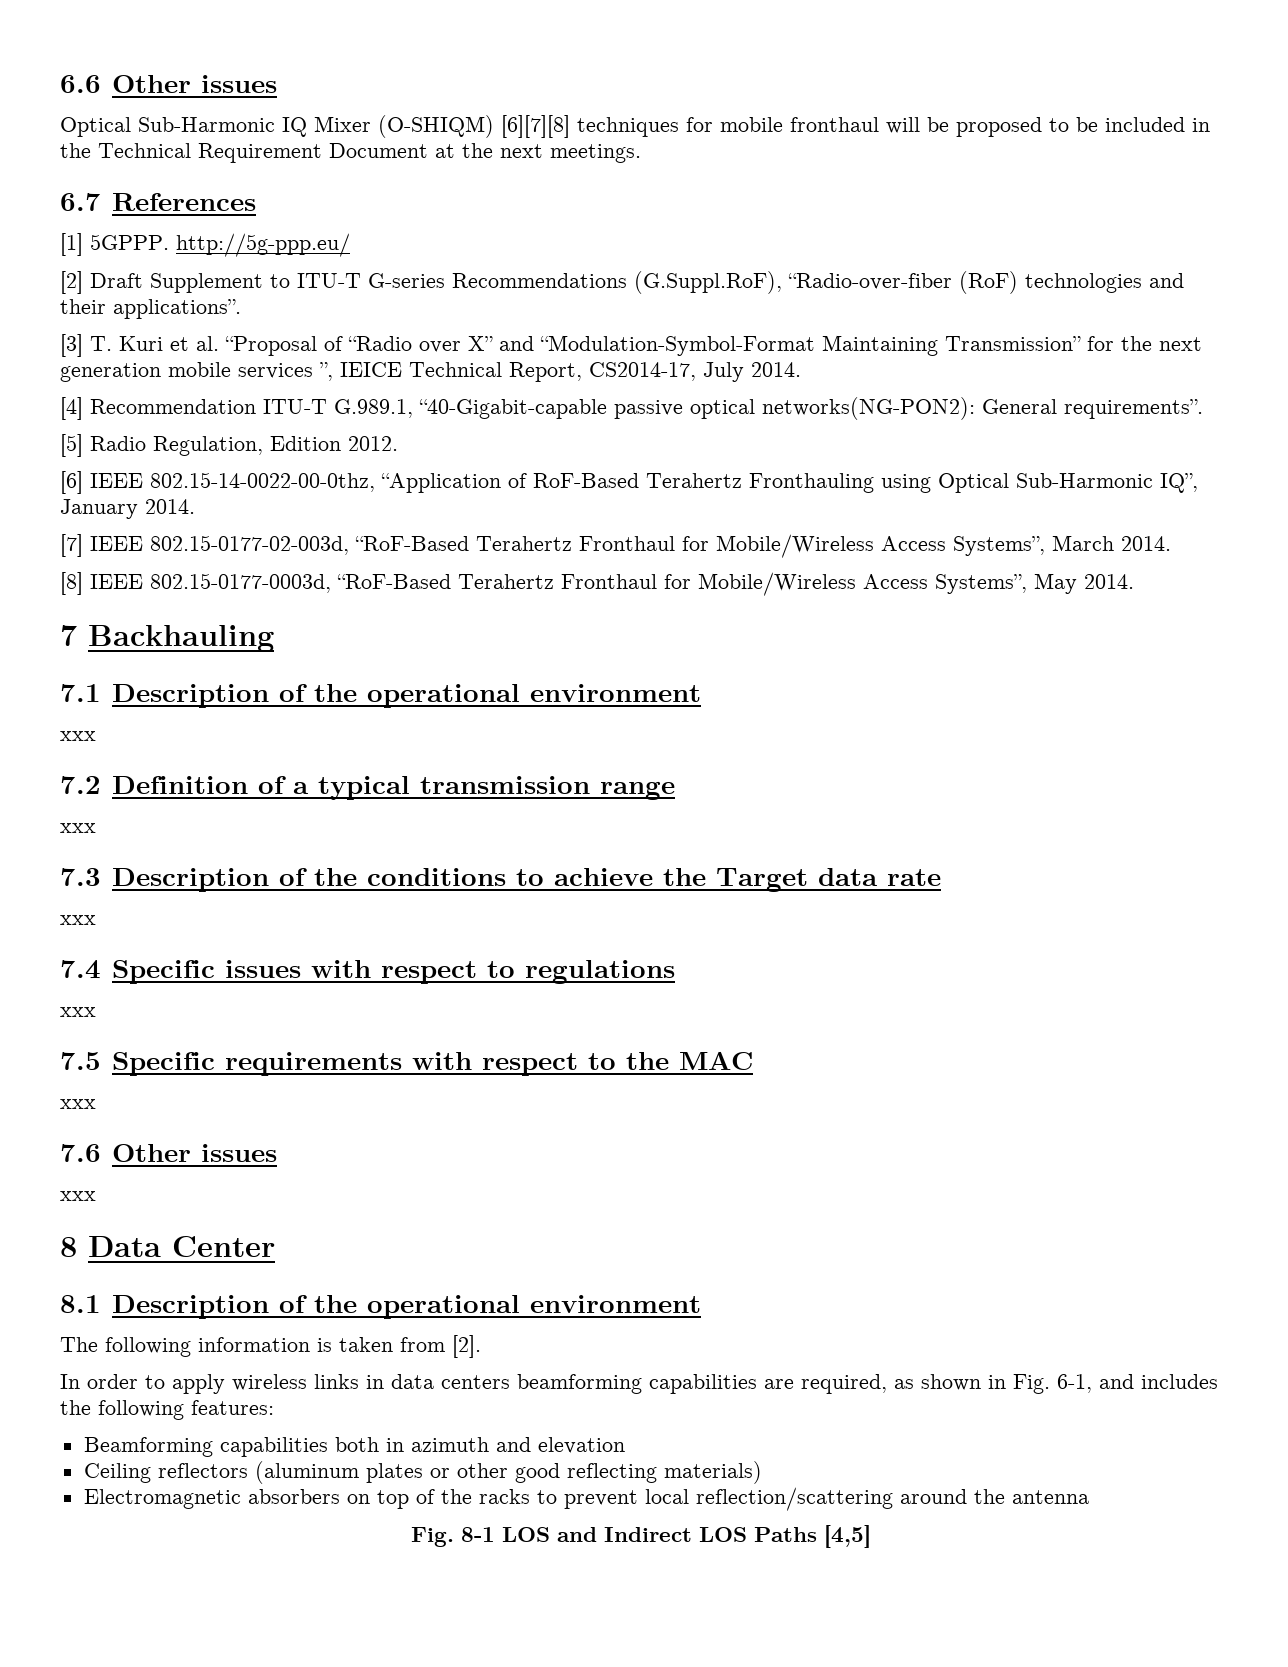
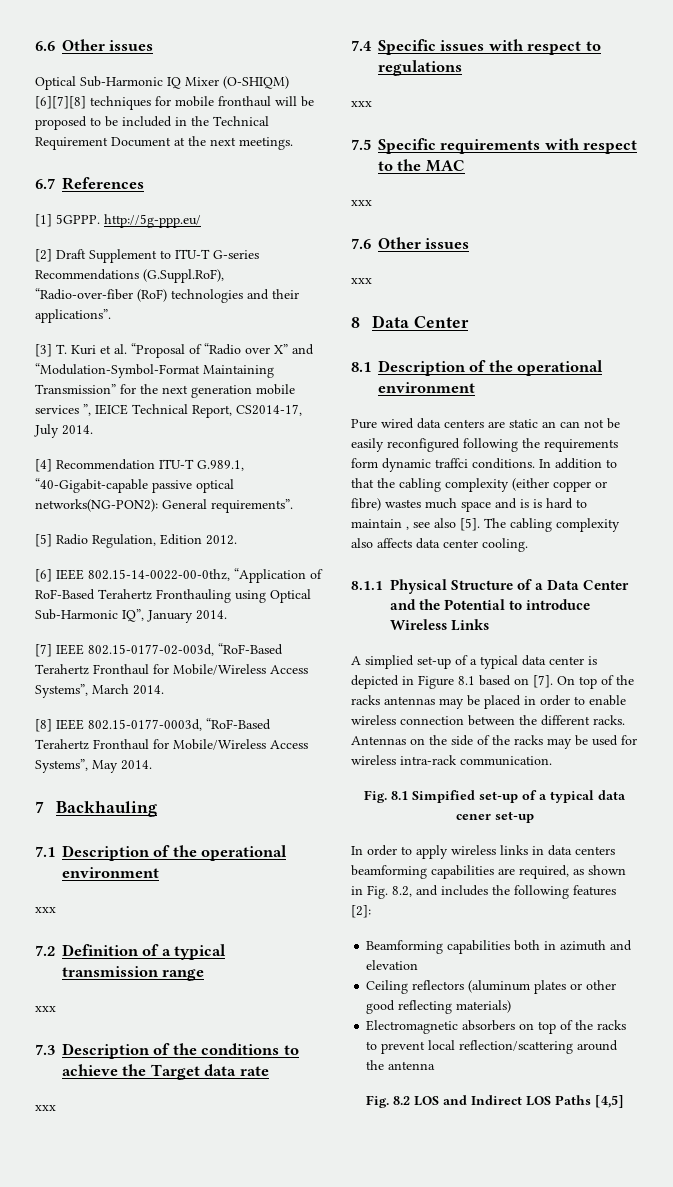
- The following information is taken from [2].
+ Pure wired data centers are static an can not be easily reconfigured following the requirements form dynamic traffci conditions. In addition to that the cabling complexity (either copper or fibre) wastes much space and is is hard to maintain , see also [5]. The cabling complexity also affects data center cooling.
+ 8.1.1 Physical Structure of a Data Center and the Potential to introduce Wireless Links
+ A simplied set-up of a typical data center is depicted in Figure 8.1 based on [7]. On top of the racks antennas may be placed in order to enable wireless connection between the different racks. Antennas on the side of the racks may be used for wireless intra-rack communication.
+ Fig. 8.1 Simpified set-up of a typical data cener set-up
- In order to apply wireless links in data centers beamforming capabilities are required, as shown in Fig. 6-1, and includes the following features:
+ In order to apply wireless links in data centers beamforming capabilities are required, as shown in Fig. 8.2, and includes the following features [2]:
- Fig. 8-1 LOS and Indirect LOS Paths [4,5]
+ Fig. 8.2 LOS and Indirect LOS Paths [4,5]

